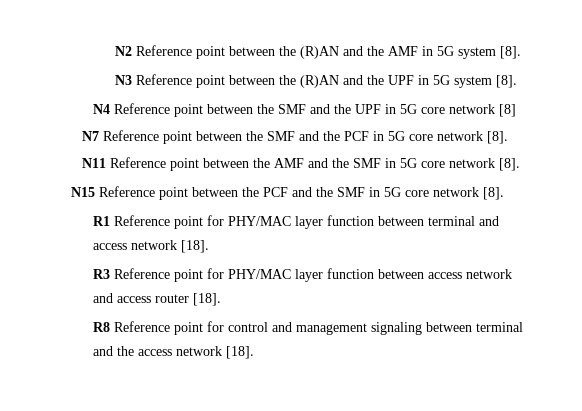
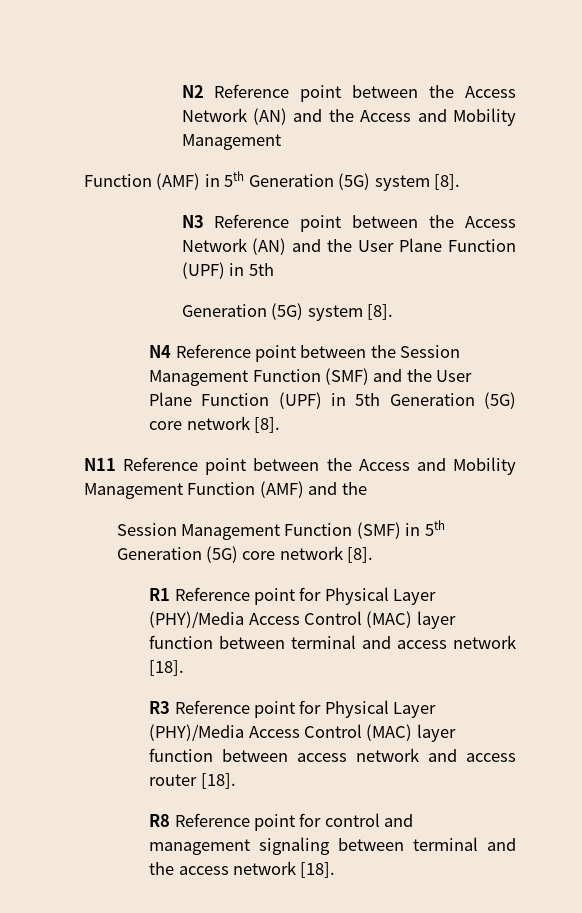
- N2 Reference point between the (R)AN and the AMF in 5G system [8].
+ N2 Reference point between the Access Network (AN) and the Access and Mobility Management
+ Function (AMF) in 5th Generation (5G) system [8].
- N3 Reference point between the (R)AN and the UPF in 5G system [8].
+ N3 Reference point between the Access Network (AN) and the User Plane Function (UPF) in 5th
+ Generation (5G) system [8].
- N4 Reference point between the SMF and the UPF in 5G core network [8]
- N7 Reference point between the SMF and the PCF in 5G core network [8].
+ N4 Reference point between the Session Management Function (SMF) and the User Plane Function (UPF) in 5th Generation (5G) core network [8].
- N11 Reference point between the AMF and the SMF in 5G core network [8].
- N15 Reference point between the PCF and the SMF in 5G core network [8].
+ N11 Reference point between the Access and Mobility Management Function (AMF) and the
+ Session Management Function (SMF) in 5th Generation (5G) core network [8].
- R1 Reference point for PHY/MAC layer function between terminal and access network [18].
+ R1 Reference point for Physical Layer (PHY)/Media Access Control (MAC) layer function between terminal and access network [18].
- R3 Reference point for PHY/MAC layer function between access network and access router [18].
+ R3 Reference point for Physical Layer (PHY)/Media Access Control (MAC) layer function between access network and access router [18].

